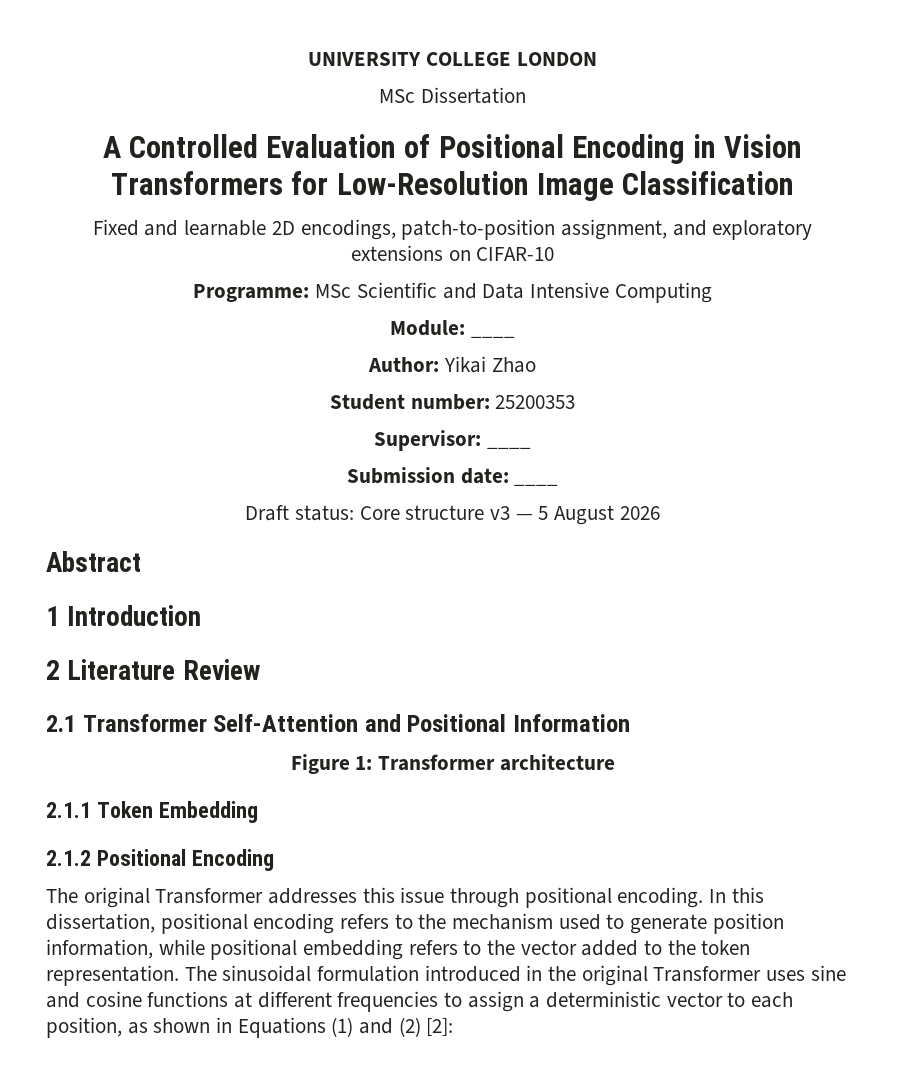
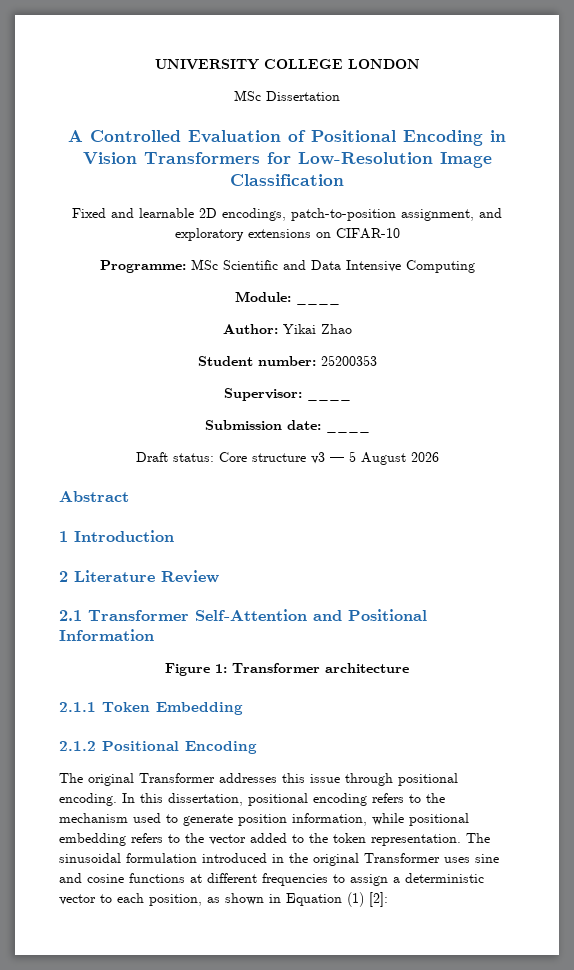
- The sinusoidal formulation introduced in the original Transformer uses sine and cosine functions at different frequencies to assign a deterministic vector to each position, as shown in Equations (1) and (2) [2]:
+ The sinusoidal formulation introduced in the original Transformer uses sine and cosine functions at different frequencies to assign a deterministic vector to each position, as shown in Equation (1) [2]:

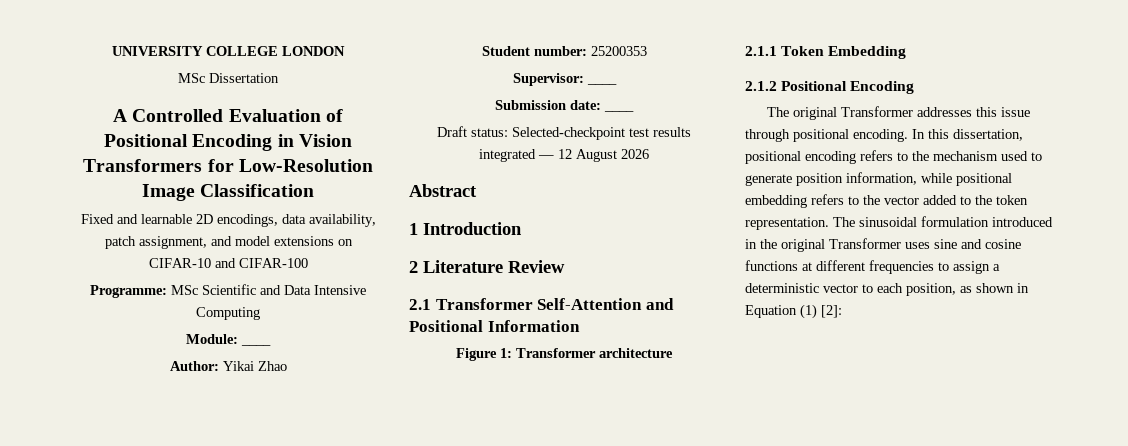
- Fixed and learnable 2D encodings, patch-to-position assignment, and exploratory extensions on CIFAR-10
+ Fixed and learnable 2D encodings, data availability, patch assignment, and model extensions on CIFAR-10 and CIFAR-100
- Draft status: Core structure v3 — 5 August 2026
+ Draft status: Selected-checkpoint test results integrated — 12 August 2026

